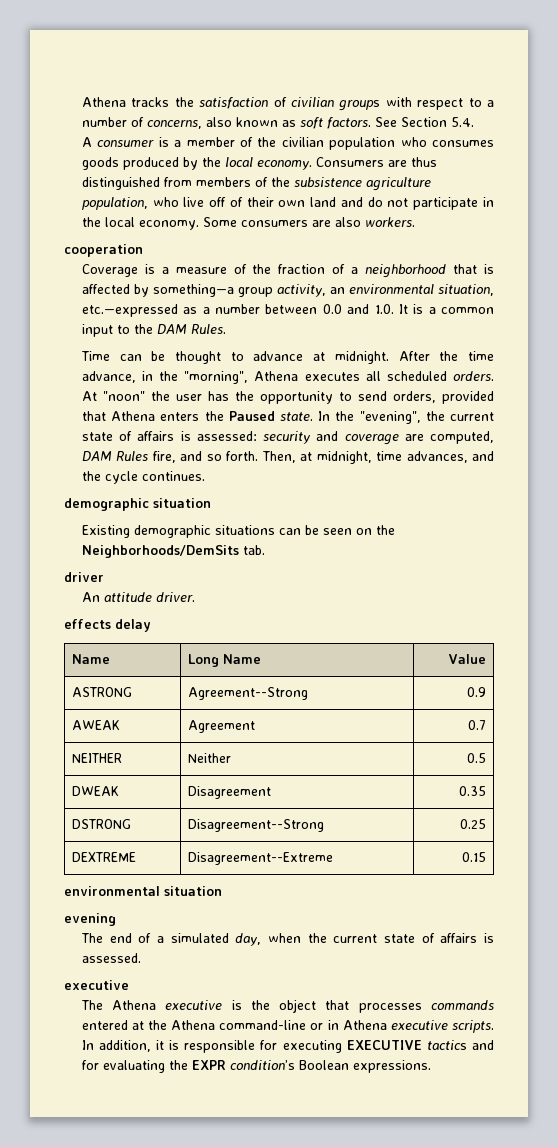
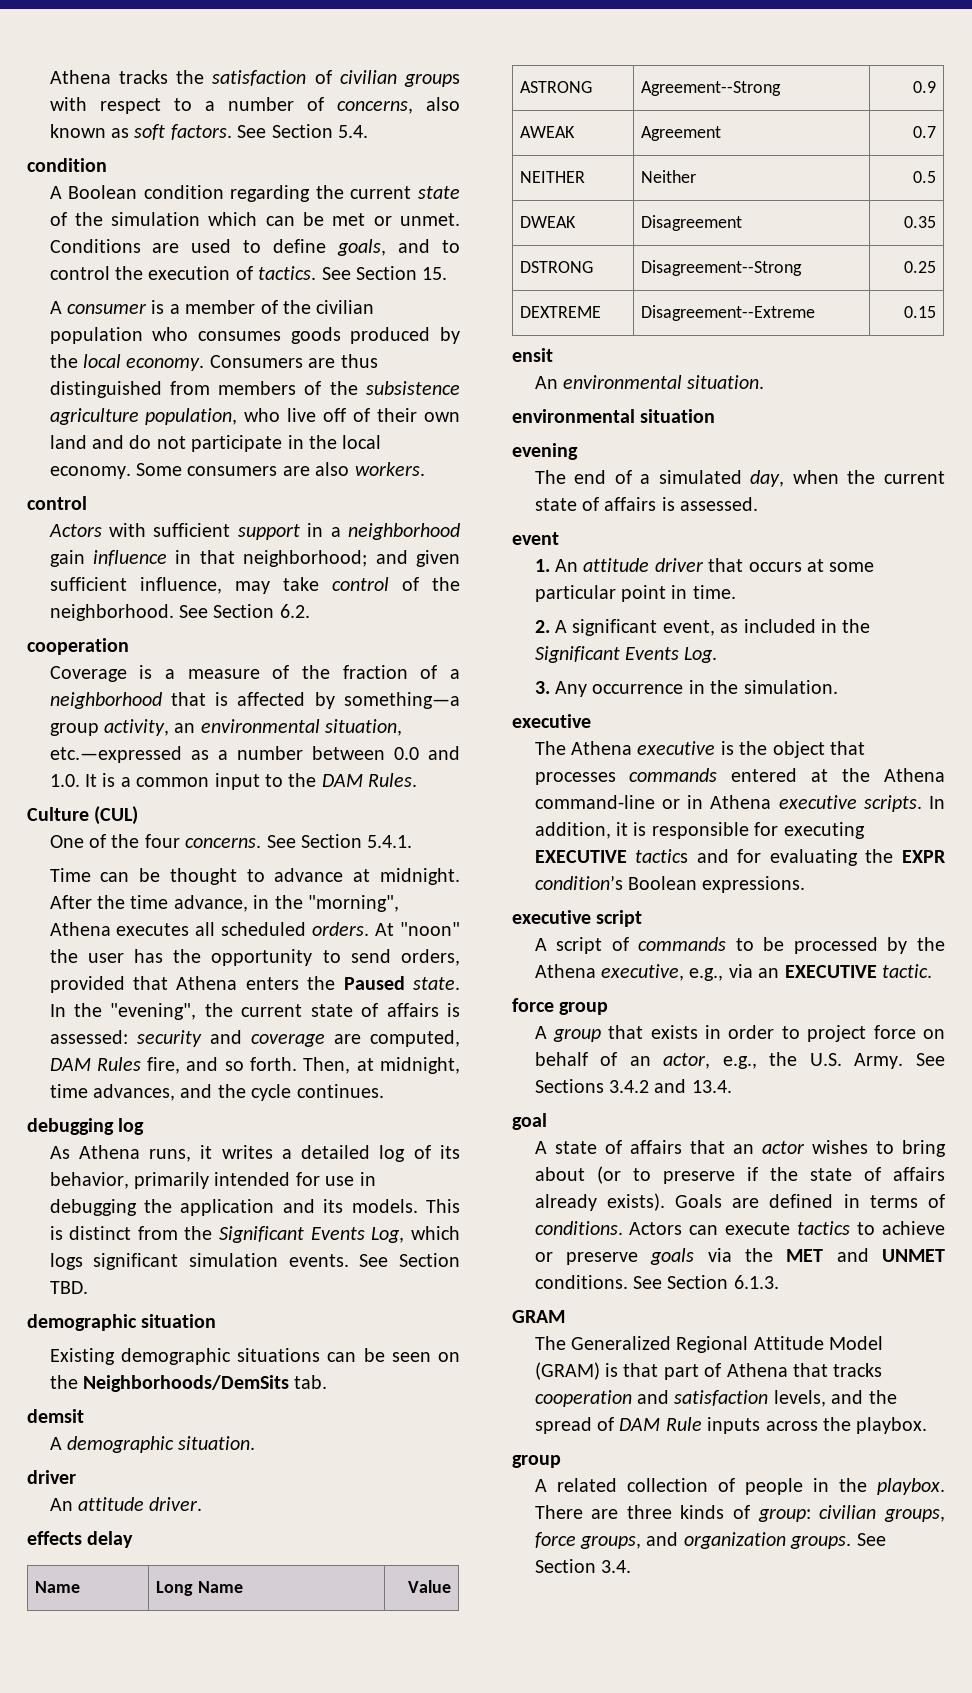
  See Section 5.4.
+ condition
+ A Boolean condition regarding the current state of the simulation which can be met or unmet. Conditions are used to define goals, and to control the execution of tactics. See Section 15.
  Some consumers are also workers.
+ control
+ Actors with sufficient support in a neighborhood gain influence in that neighborhood; and given sufficient influence, may take control of the neighborhood. See Section 6.2.
+ Culture (CUL)
+ One of the four concerns. See Section 5.4.1.
+ debugging log
+ As Athena runs, it writes a detailed log of its behavior, primarily intended for use in debugging the application and its models. This is distinct from the Significant Events Log, which logs significant simulation events. See Section TBD.
+ demsit
+ A demographic situation.
+ ensit
+ An environmental situation.
+ event
+ 1. An attitude driver that occurs at some particular point in time.
+ 2. A significant event, as included in the Significant Events Log.
+ 3. Any occurrence in the simulation.
+ executive script
+ A script of commands to be processed by the Athena executive, e.g., via an EXECUTIVE tactic.
+ force group
+ A group that exists in order to project force on behalf of an actor, e.g., the U.S. Army. See Sections 3.4.2 and 13.4.
+ goal
+ A state of affairs that an actor wishes to bring about (or to preserve if the state of affairs already exists). Goals are defined in terms of conditions. Actors can execute tactics to achieve or preserve goals via the MET and UNMET conditions. See Section 6.1.3.
+ GRAM
+ The Generalized Regional Attitude Model (GRAM) is that part of Athena that tracks cooperation and satisfaction levels, and the spread of DAM Rule inputs across the playbox.
+ group
+ A related collection of people in the playbox. There are three kinds of group: civilian groups, force groups, and organization groups. See Section 3.4.

